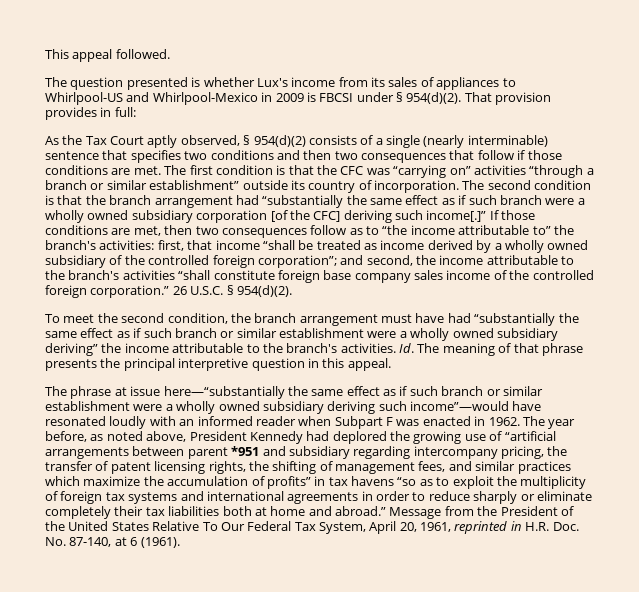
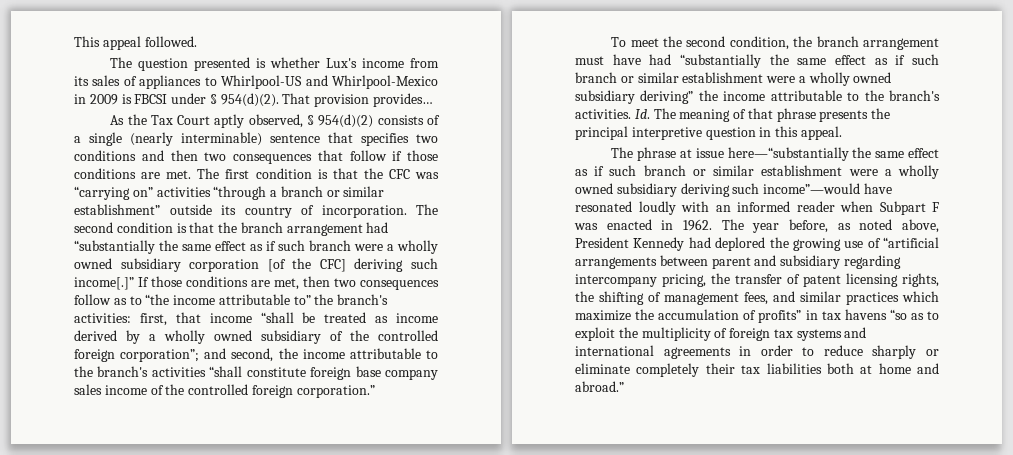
- That provision provides in full:
+ That provision provides…
- 26 U.S.C. § 954(d)(2).
- The year before, as noted above, President Kennedy had deplored the growing use of “artificial arrangements between parent *951 and subsidiary regarding intercompany pricing, the transfer of patent licensing rights, the shifting of management fees, and similar practices which maximize the accumulation of profits” in tax havens “so as to exploit the multiplicity of foreign tax systems and international agreements in order to reduce sharply or eliminate completely their tax liabilities both at home and abroad.” Message from the President of the United States Relative To Our Federal Tax System, April 20, 1961, reprinted in H.R. Doc. No. 87-140, at 6 (1961).
+ The year before, as noted above, President Kennedy had deplored the growing use of “artificial arrangements between parent and subsidiary regarding intercompany pricing, the transfer of patent licensing rights, the shifting of management fees, and similar practices which maximize the accumulation of profits” in tax havens “so as to exploit the multiplicity of foreign tax systems and international agreements in order to reduce sharply or eliminate completely their tax liabilities both at home and abroad.”

